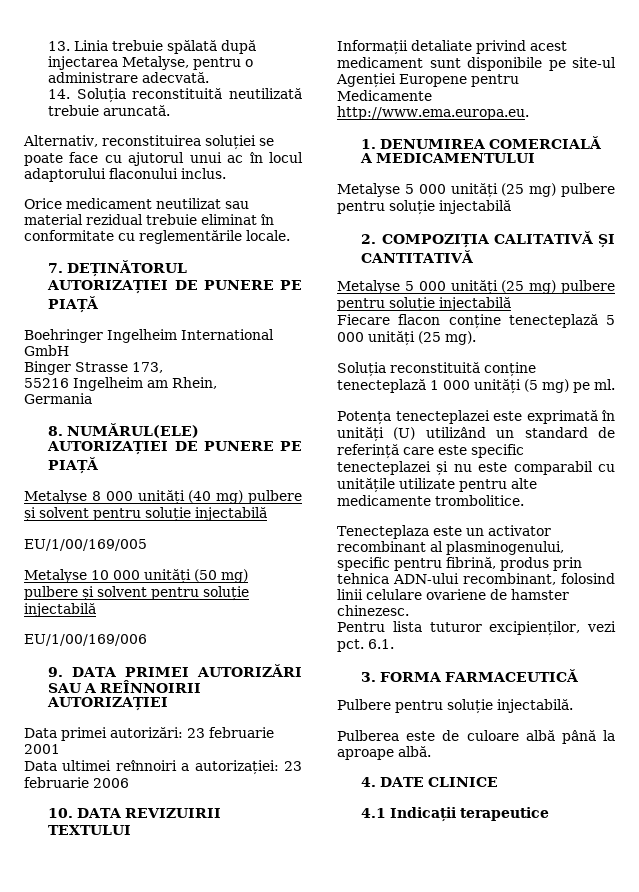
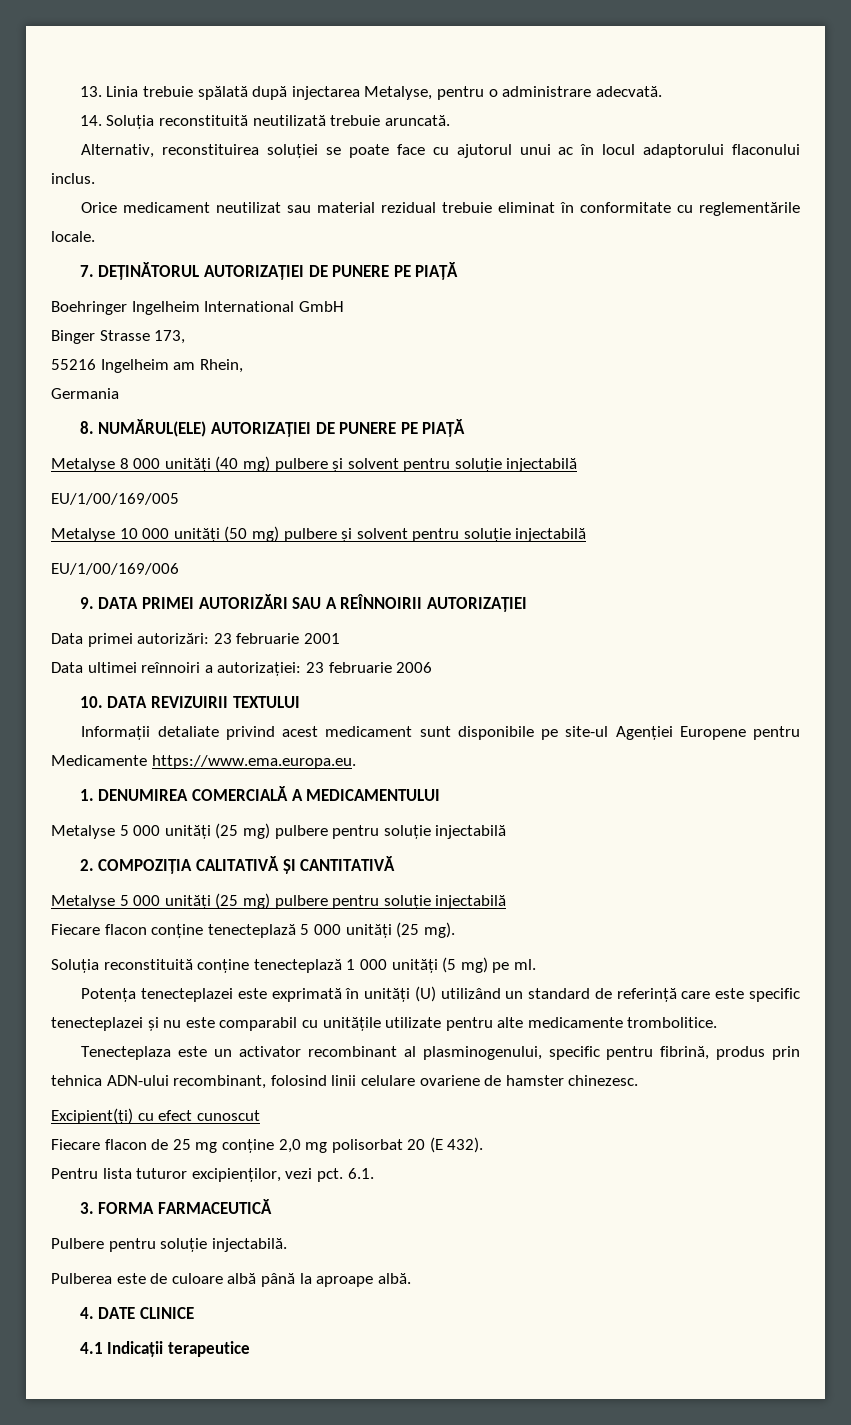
- Informații detaliate privind acest medicament sunt disponibile pe site-ul Agenției Europene pentru Medicamente http://www.ema.europa.eu.
+ Informații detaliate privind acest medicament sunt disponibile pe site-ul Agenției Europene pentru Medicamente https://www.ema.europa.eu.
+ Excipient(ți) cu efect cunoscut
+ Fiecare flacon de 25 mg conține 2,0 mg polisorbat 20 (E 432).

